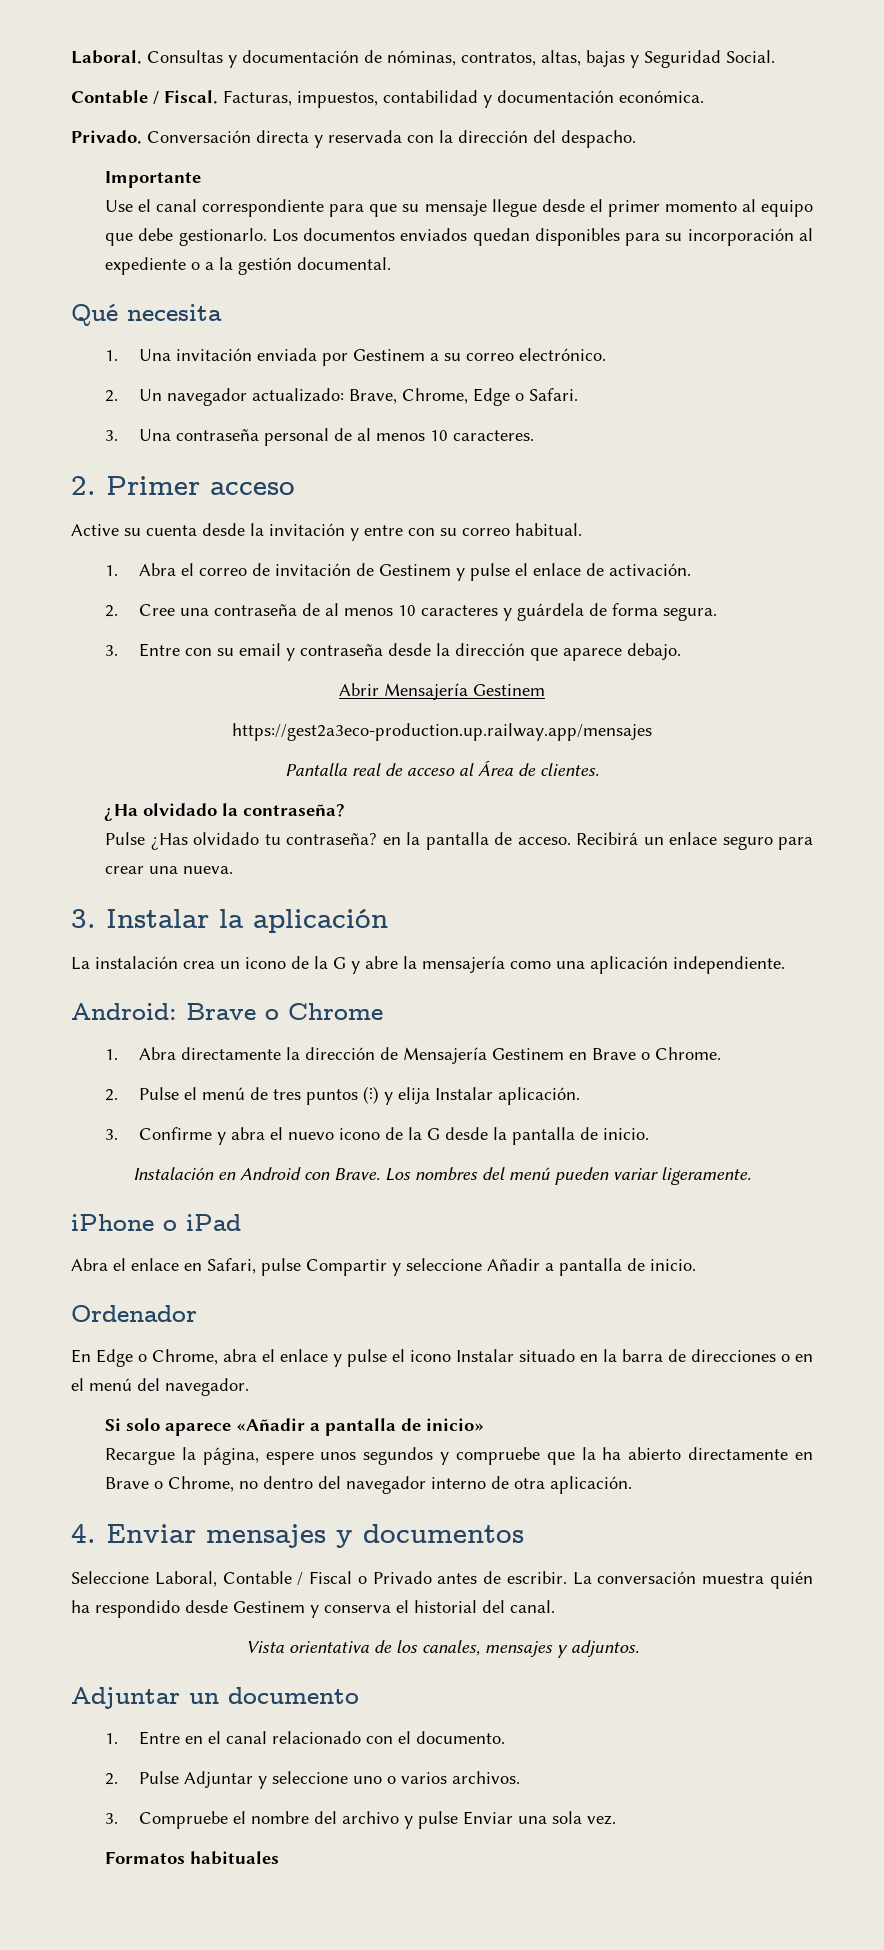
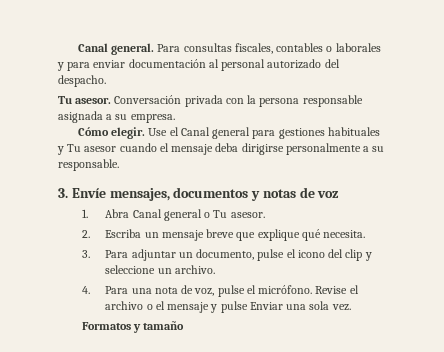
- Laboral. Consultas y documentación de nóminas, contratos, altas, bajas y Seguridad Social.
- Contable / Fiscal. Facturas, impuestos, contabilidad y documentación económica.
- Privado. Conversación directa y reservada con la dirección del despacho.
- Importante
- Use el canal correspondiente para que su mensaje llegue desde el primer momento al equipo que debe gestionarlo. Los documentos enviados quedan disponibles para su incorporación al expediente o a la gestión documental.
- Qué necesita
- 1. Una invitación enviada por Gestinem a su correo electrónico.
- 2. Un navegador actualizado: Brave, Chrome, Edge o Safari.
- 3. Una contraseña personal de al menos 10 caracteres.
- 2. Primer acceso
- Active su cuenta desde la invitación y entre con su correo habitual.
- 1. Abra el correo de invitación de Gestinem y pulse el enlace de activación.
- 2. Cree una contraseña de al menos 10 caracteres y guárdela de forma segura.
- 3. Entre con su email y contraseña desde la dirección que aparece debajo.
- Abrir Mensajería Gestinem
- https://gest2a3eco-production.up.railway.app/mensajes
- Pantalla real de acceso al Área de clientes.
- ¿Ha olvidado la contraseña?
- Pulse ¿Has olvidado tu contraseña? en la pantalla de acceso. Recibirá un enlace seguro para crear una nueva.
- 3. Instalar la aplicación
- La instalación crea un icono de la G y abre la mensajería como una aplicación independiente.
- Android: Brave o Chrome
- 1. Abra directamente la dirección de Mensajería Gestinem en Brave o Chrome.
- 2. Pulse el menú de tres puntos (⋮) y elija Instalar aplicación.
- 3. Confirme y abra el nuevo icono de la G desde la pantalla de inicio.
- Instalación en Android con Brave. Los nombres del menú pueden variar ligeramente.
- iPhone o iPad
- Abra el enlace en Safari, pulse Compartir y seleccione Añadir a pantalla de inicio.
- Ordenador
- En Edge o Chrome, abra el enlace y pulse el icono Instalar situado en la barra de direcciones o en el menú del navegador.
- Si solo aparece «Añadir a pantalla de inicio»
- Recargue la página, espere unos segundos y compruebe que la ha abierto directamente en Brave o Chrome, no dentro del navegador interno de otra aplicación.
- 4. Enviar mensajes y documentos
- Seleccione Laboral, Contable / Fiscal o Privado antes de escribir. La conversación muestra quién ha respondido desde Gestinem y conserva el historial del canal.
- Vista orientativa de los canales, mensajes y adjuntos.
- Adjuntar un documento
- 1. Entre en el canal relacionado con el documento.
- 2. Pulse Adjuntar y seleccione uno o varios archivos.
- 3. Compruebe el nombre del archivo y pulse Enviar una sola vez.
+ Canal general. Para consultas fiscales, contables o laborales y para enviar documentación al personal autorizado del despacho.
+ Tu asesor. Conversación privada con la persona responsable asignada a su empresa.
+ Cómo elegir. Use el Canal general para gestiones habituales y Tu asesor cuando el mensaje deba dirigirse personalmente a su responsable.
+ 3. Envíe mensajes, documentos y notas de voz
+ 1. Abra Canal general o Tu asesor.
+ 2. Escriba un mensaje breve que explique qué necesita.
+ 3. Para adjuntar un documento, pulse el icono del clip y seleccione un archivo.
+ 4. Para una nota de voz, pulse el micrófono. Revise el archivo o el mensaje y pulse Enviar una sola vez.
- Formatos habituales
+ Formatos y tamaño

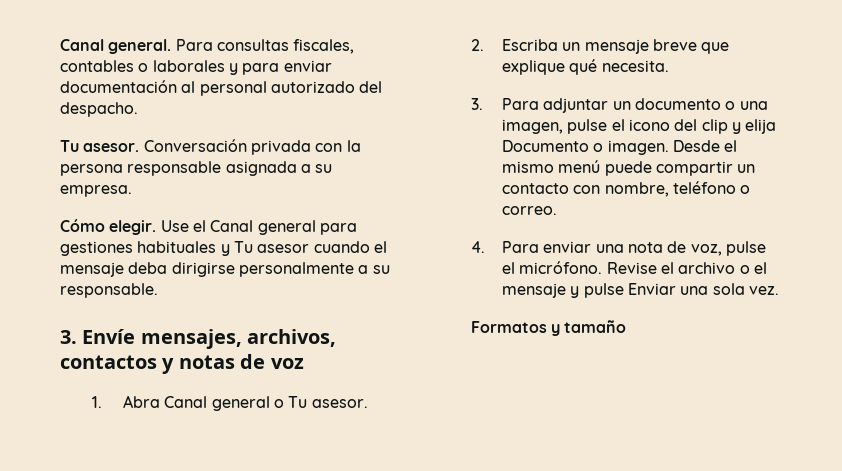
- 3. Envíe mensajes, documentos y notas de voz
+ 3. Envíe mensajes, archivos, contactos y notas de voz
- 3. Para adjuntar un documento, pulse el icono del clip y seleccione un archivo.
+ 3. Para adjuntar un documento o una imagen, pulse el icono del clip y elija Documento o imagen. Desde el mismo menú puede compartir un contacto con nombre, teléfono o correo.
- 4. Para una nota de voz, pulse el micrófono.
+ 4. Para enviar una nota de voz, pulse el micrófono.

